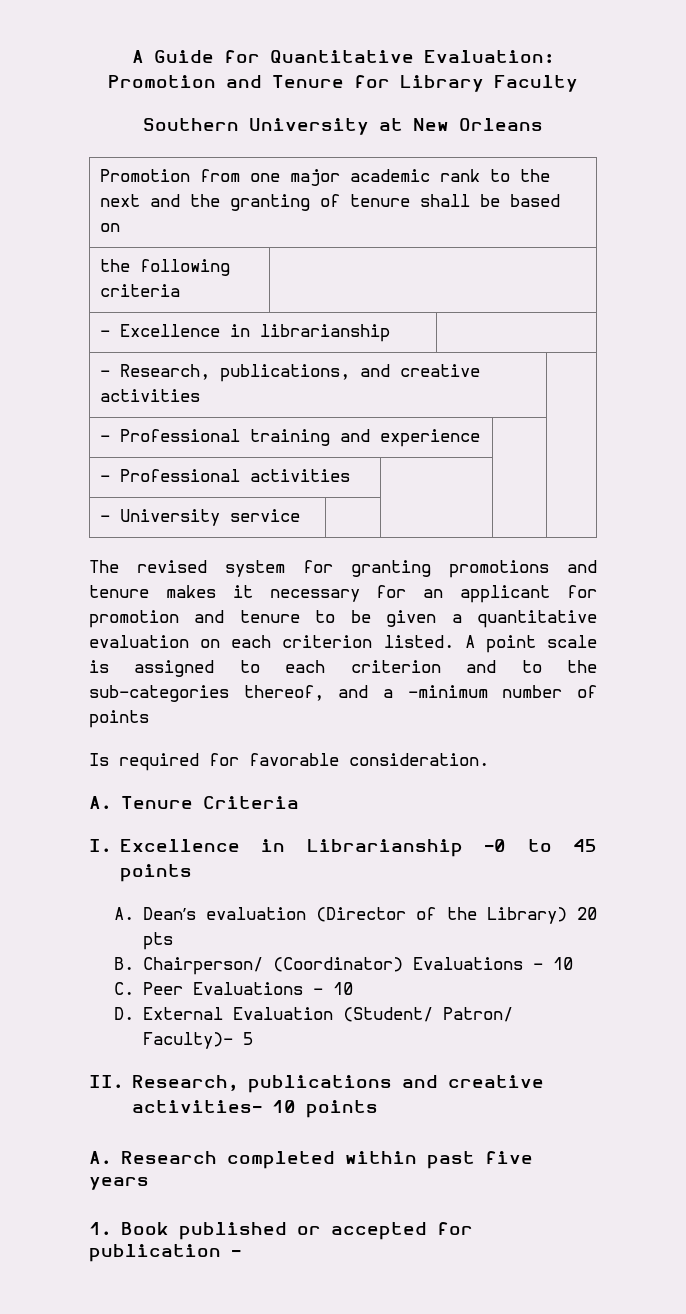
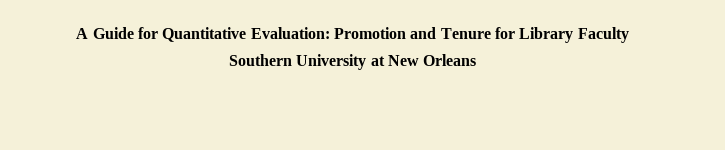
- Promotion from one major academic rank to the next and the granting of tenure shall be based on
- the following criteria |
- - Excellence in librarianship |
- - Research, publications, and creative activities |
- - Professional training and experience | |
- - Professional activities | | |
- - University service | | | |
- The revised system for granting promotions and tenure makes it necessary for an applicant for promotion and tenure to be given a quantitative evaluation on each criterion listed. A point scale is assigned to each criterion and to the sub-categories thereof, and a -minimum number of points
- Is required for favorable consideration.
- A. Tenure Criteria
- I. Excellence in Librarianship –0 to 45 points
- A. Dean’s evaluation (Director of the Library) 20 pts
- B. Chairperson/ (Coordinator) Evaluations – 10
- C. Peer Evaluations – 10
- D. External Evaluation (Student/ Patron/ Faculty)– 5
- II. Research, publications and creative activities- 10 points
- A. Research completed within past five years
- 1. Book published or accepted for publication –

